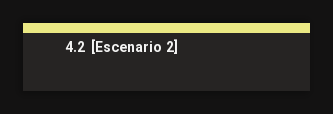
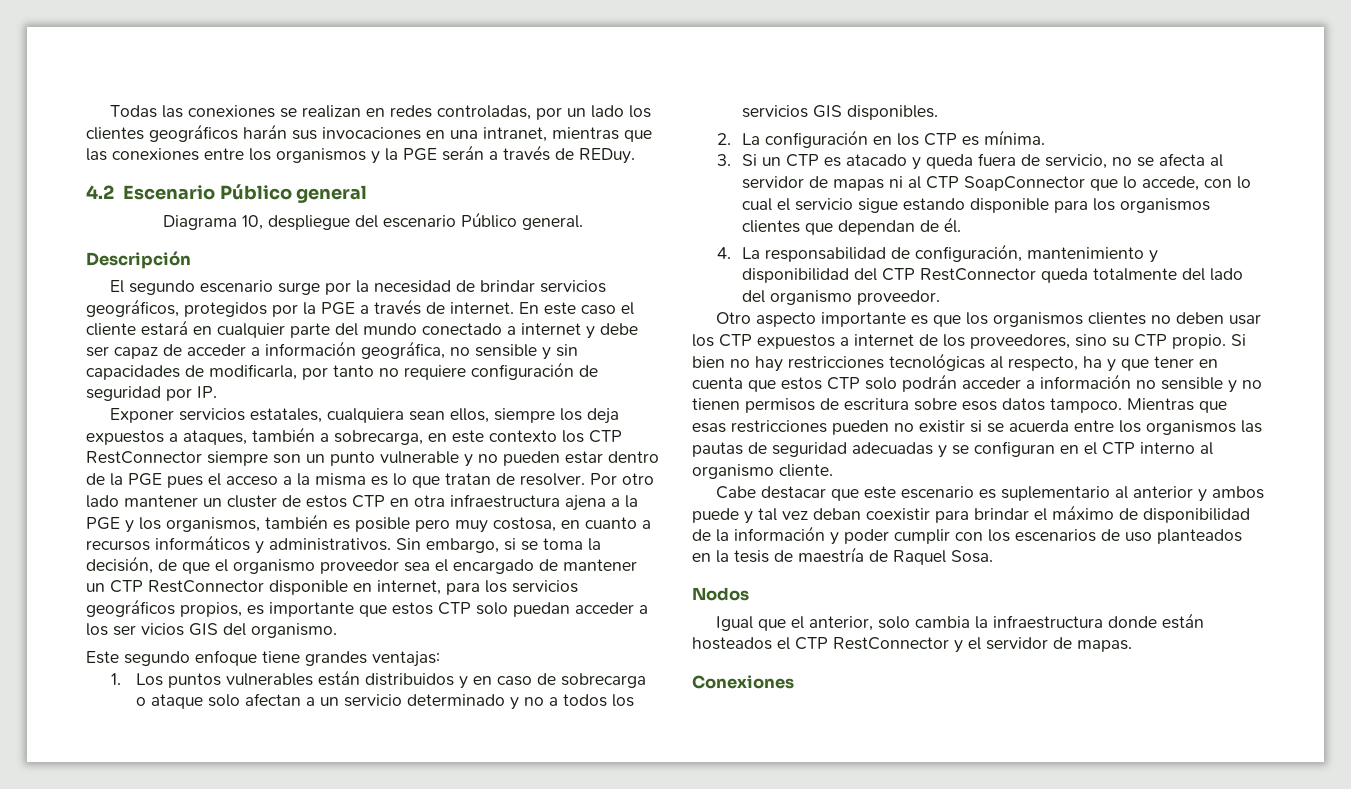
- 4.2 [Escenario 2]
+ Todas las conexiones se realizan en redes controladas, por un lado los clientes geográficos harán sus invocaciones en una intranet, mientras que las conexiones entre los organismos y la PGE serán a través de REDuy.
+ 4.2 Escenario Público general
+ Diagrama 10, despliegue del escenario Público general.
+ Descripción
+ El segundo escenario surge por la necesidad de brindar servicios geográficos, protegidos por la PGE a través de internet. En este caso el cliente estará en cualquier parte del mundo conectado a internet y debe ser capaz de acceder a información geográfica, no sensible y sin capacidades de modificarla, por tanto no requiere configuración de seguridad por IP.
+ Exponer servicios estatales, cualquiera sean ellos, siempre los deja expuestos a ataques, también a sobrecarga, en este contexto los CTP RestConnector siempre son un punto vulnerable y no pueden estar dentro de la PGE pues el acceso a la misma es lo que tratan de resolver. Por otro lado mantener un cluster de estos CTP en otra infraestructura ajena a la PGE y los organismos, también es posible pero muy costosa, en cuanto a recursos informáticos y administrativos. Sin embargo, si se toma la decisión, de que el organismo proveedor sea el encargado de mantener un CTP RestConnector disponible en internet, para los servicios geográficos propios, es importante que estos CTP solo puedan acceder a los ser vicios GIS del organismo.
+ Este segundo enfoque tiene grandes ventajas:
+ 1. Los puntos vulnerables están distribuidos y en caso de sobrecarga o ataque solo afectan a un servicio determinado y no a todos los servicios GIS disponibles.
+ 2. La configuración en los CTP es mínima.
+ 3. Si un CTP es atacado y queda fuera de servicio, no se afecta al servidor de mapas ni al CTP SoapConnector que lo accede, con lo cual el servicio sigue estando disponible para los organismos clientes que dependan de él.
+ 4. La responsabilidad de configuración, mantenimiento y disponibilidad del CTP RestConnector queda totalmente del lado del organismo proveedor.
+ Otro aspecto importante es que los organismos clientes no deben usar los CTP expuestos a internet de los proveedores, sino su CTP propio. Si bien no hay restricciones tecnológicas al respecto, ha y que tener en cuenta que estos CTP solo podrán acceder a información no sensible y no tienen permisos de escritura sobre esos datos tampoco. Mientras que esas restricciones pueden no existir si se acuerda entre los organismos las pautas de seguridad adecuadas y se configuran en el CTP interno al organismo cliente.
+ Cabe destacar que este escenario es suplementario al anterior y ambos puede y tal vez deban coexistir para brindar el máximo de disponibilidad de la información y poder cumplir con los escenarios de uso planteados en la tesis de maestría de Raquel Sosa.
+ Nodos
+ Igual que el anterior, solo cambia la infraestructura donde están hosteados el CTP RestConnector y el servidor de mapas.
+ Conexiones

